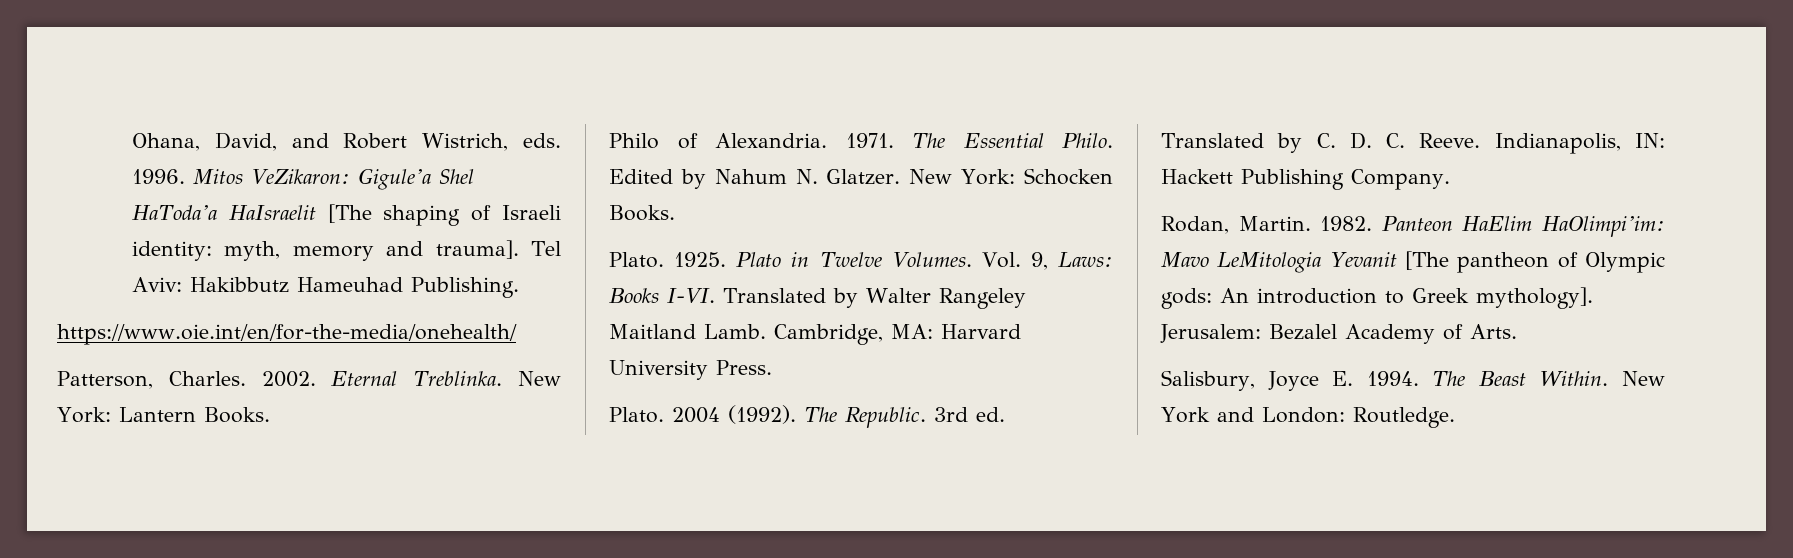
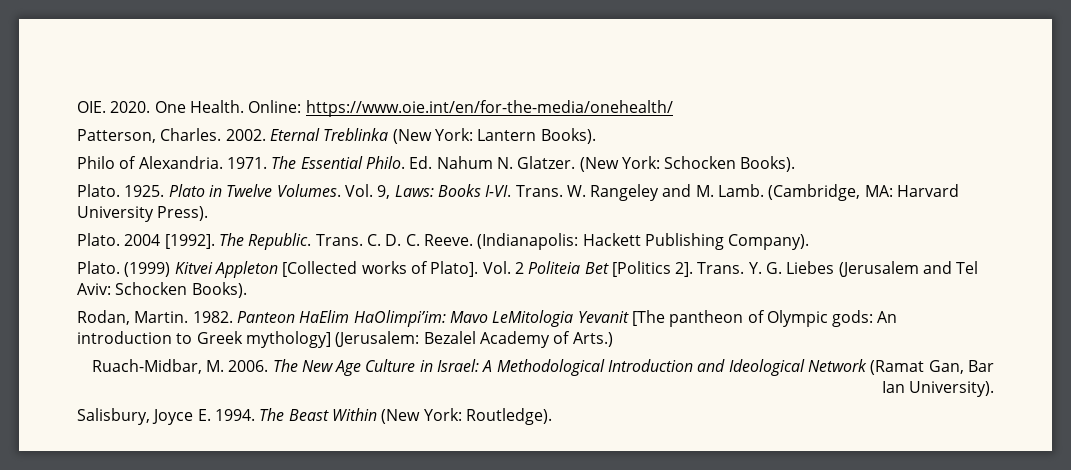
- Ohana, David, and Robert Wistrich, eds. 1996. Mitos VeZikaron: Gigule’a Shel HaToda’a HaIsraelit [The shaping of Israeli identity: myth, memory and trauma]. Tel Aviv: Hakibbutz Hameuhad Publishing.
- https://www.oie.int/en/for-the-media/onehealth/
+ OIE. 2020. One Health. Online: https://www.oie.int/en/for-the-media/onehealth/
- Eternal Treblinka. New York: Lantern Books.
+ Eternal Treblinka (New York: Lantern Books).
- Edited by Nahum N. Glatzer.
+ Ed. Nahum N. Glatzer.
- New York: Schocken Books.
+ (New York: Schocken Books).
- Translated by Walter Rangeley Maitland Lamb. Cambridge, MA: Harvard University Press.
+ Trans. W. Rangeley and M. Lamb. (Cambridge, MA: Harvard University Press).
- 2004 (1992).
+ 2004 [1992].
- 3rd ed. Translated by C. D. C. Reeve. Indianapolis, IN: Hackett Publishing Company.
+ Trans. C. D. C. Reeve. (Indianapolis: Hackett Publishing Company).
+ Plato. (1999) Kitvei Appleton [Collected works of Plato]. Vol. 2 Politeia Bet [Politics 2]. Trans. Y. G. Liebes (Jerusalem and Tel Aviv: Schocken Books).
- Panteon HaElim HaOlimpi’im: Mavo LeMitologia Yevanit [The pantheon of Olympic gods: An introduction to Greek mythology]. Jerusalem: Bezalel Academy of Arts.
+ Panteon HaElim HaOlimpi’im: Mavo LeMitologia Yevanit [The pantheon of Olympic gods: An introduction to Greek mythology] (Jerusalem: Bezalel Academy of Arts.)
+ Ruach-Midbar, M. 2006. The New Age Culture in Israel: A Methodological Introduction and Ideological Network (Ramat Gan, Bar Ian University).
- The Beast Within. New York and London: Routledge.
+ The Beast Within (New York: Routledge).

